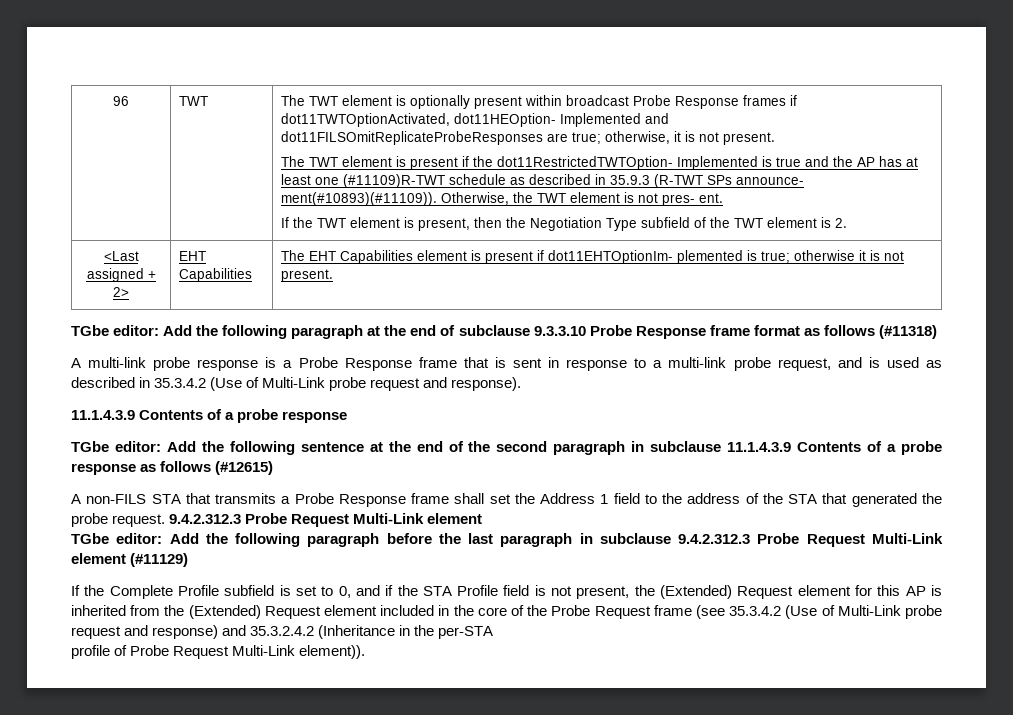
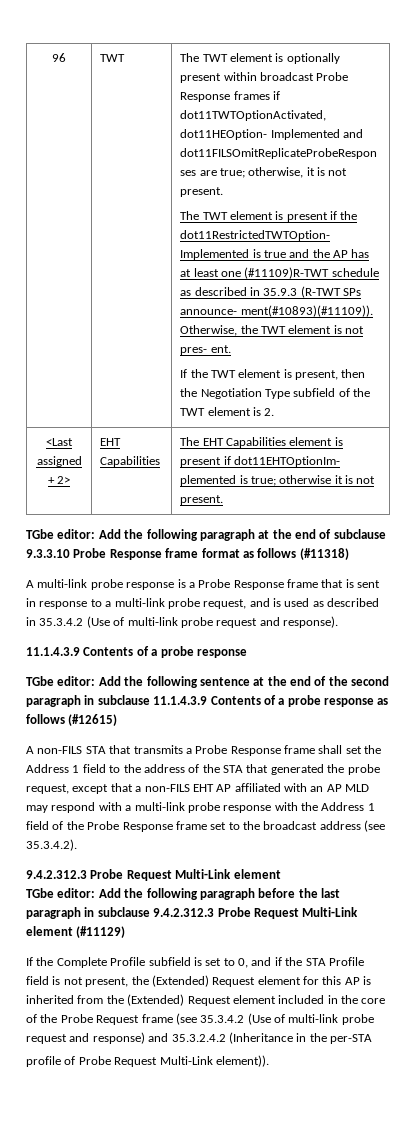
- A multi-link probe response is a Probe Response frame that is sent in response to a multi-link probe request, and is used as described in 35.3.4.2 (Use of Multi-Link probe request and response).
+ A multi-link probe response is a Probe Response frame that is sent in response to a multi-link probe request, and is used as described in 35.3.4.2 (Use of multi-link probe request and response).
- A non-FILS STA that transmits a Probe Response frame shall set the Address 1 field to the address of the STA that generated the probe request. 9.4.2.312.3 Probe Request Multi-Link element
+ A non-FILS STA that transmits a Probe Response frame shall set the Address 1 field to the address of the STA that generated the probe request, except that a non-FILS EHT AP affiliated with an AP MLD may respond with a multi-link probe response with the Address 1 field of the Probe Response frame set to the broadcast address (see 35.3.4.2).
+ 9.4.2.312.3 Probe Request Multi-Link element
- If the Complete Profile subfield is set to 0, and if the STA Profile field is not present, the (Extended) Request element for this AP is inherited from the (Extended) Request element included in the core of the Probe Request frame (see 35.3.4.2 (Use of Multi-Link probe request and response) and 35.3.2.4.2 (Inheritance in the per-STA
+ If the Complete Profile subfield is set to 0, and if the STA Profile field is not present, the (Extended) Request element for this AP is inherited from the (Extended) Request element included in the core of the Probe Request frame (see 35.3.4.2 (Use of multi-link probe request and response) and 35.3.2.4.2 (Inheritance in the per-STA

